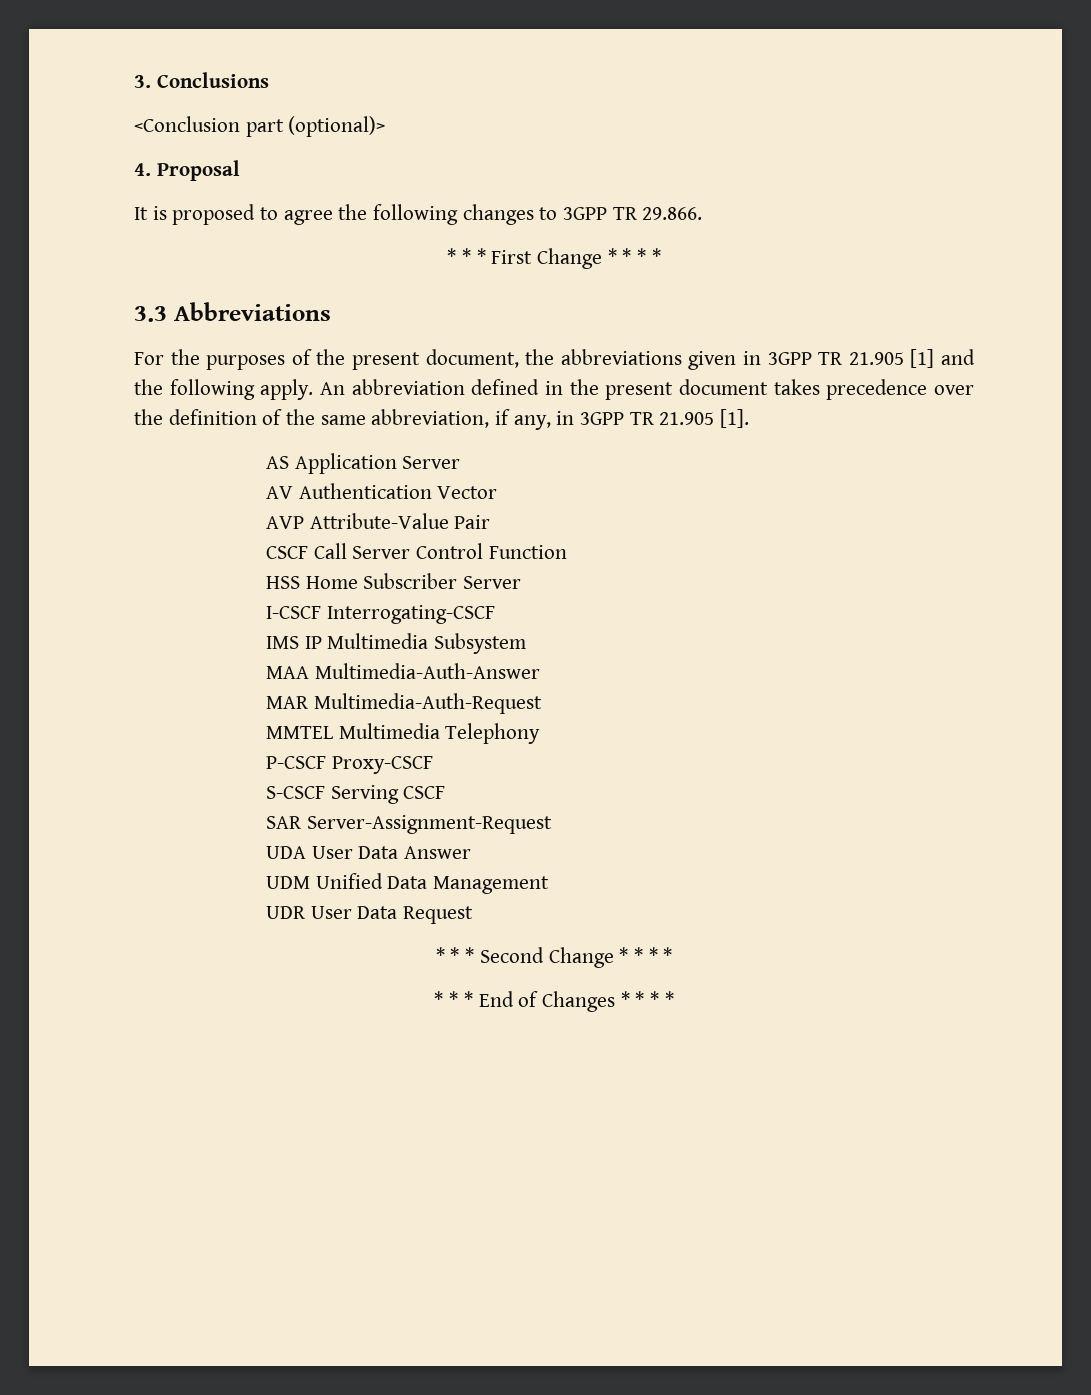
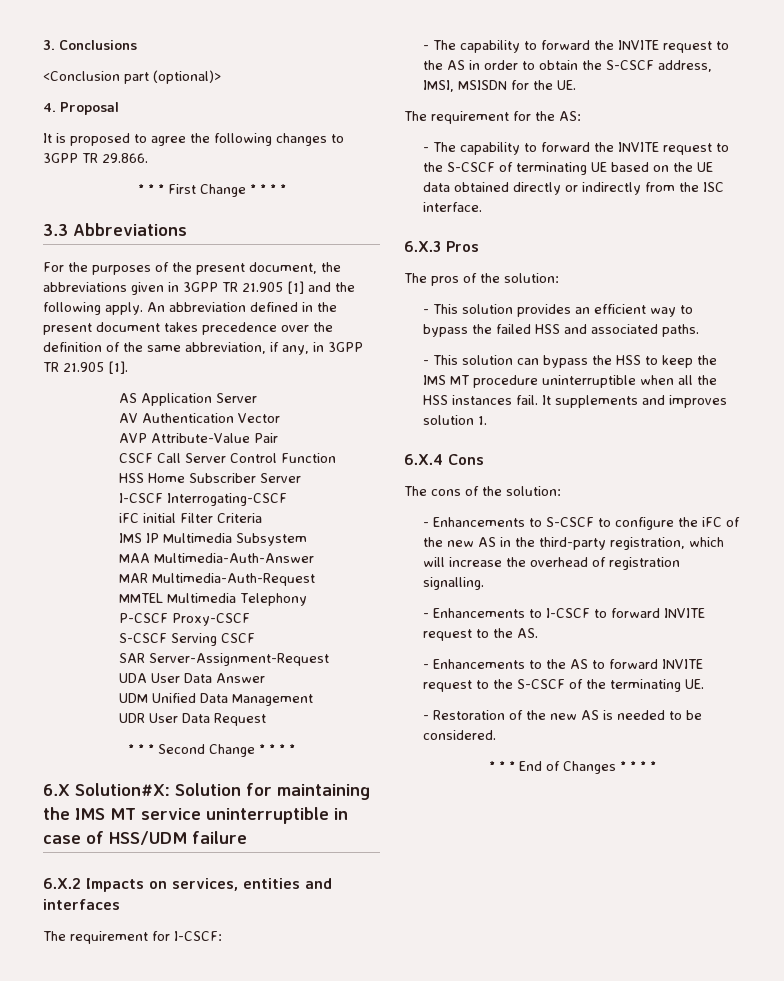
+ iFC initial Filter Criteria
+ 6.X Solution#X: Solution for maintaining the IMS MT service uninterruptible in case of HSS/UDM failure
+ 6.X.2 Impacts on services, entities and interfaces
+ The requirement for I-CSCF:
+ - The capability to forward the INVITE request to the AS in order to obtain the S-CSCF address, IMSI, MSISDN for the UE.
+ The requirement for the AS:
+ - The capability to forward the INVITE request to the S-CSCF of terminating UE based on the UE data obtained directly or indirectly from the ISC interface.
+ 6.X.3 Pros
+ The pros of the solution:
+ - This solution provides an efficient way to bypass the failed HSS and associated paths.
+ - This solution can bypass the HSS to keep the IMS MT procedure uninterruptible when all the HSS instances fail. It supplements and improves solution 1.
+ 6.X.4 Cons
+ The cons of the solution:
+ - Enhancements to S-CSCF to configure the iFC of the new AS in the third-party registration, which will increase the overhead of registration signalling.
+ - Enhancements to I-CSCF to forward INVITE request to the AS.
+ - Enhancements to the AS to forward INVITE request to the S-CSCF of the terminating UE.
+ - Restoration of the new AS is needed to be considered.

